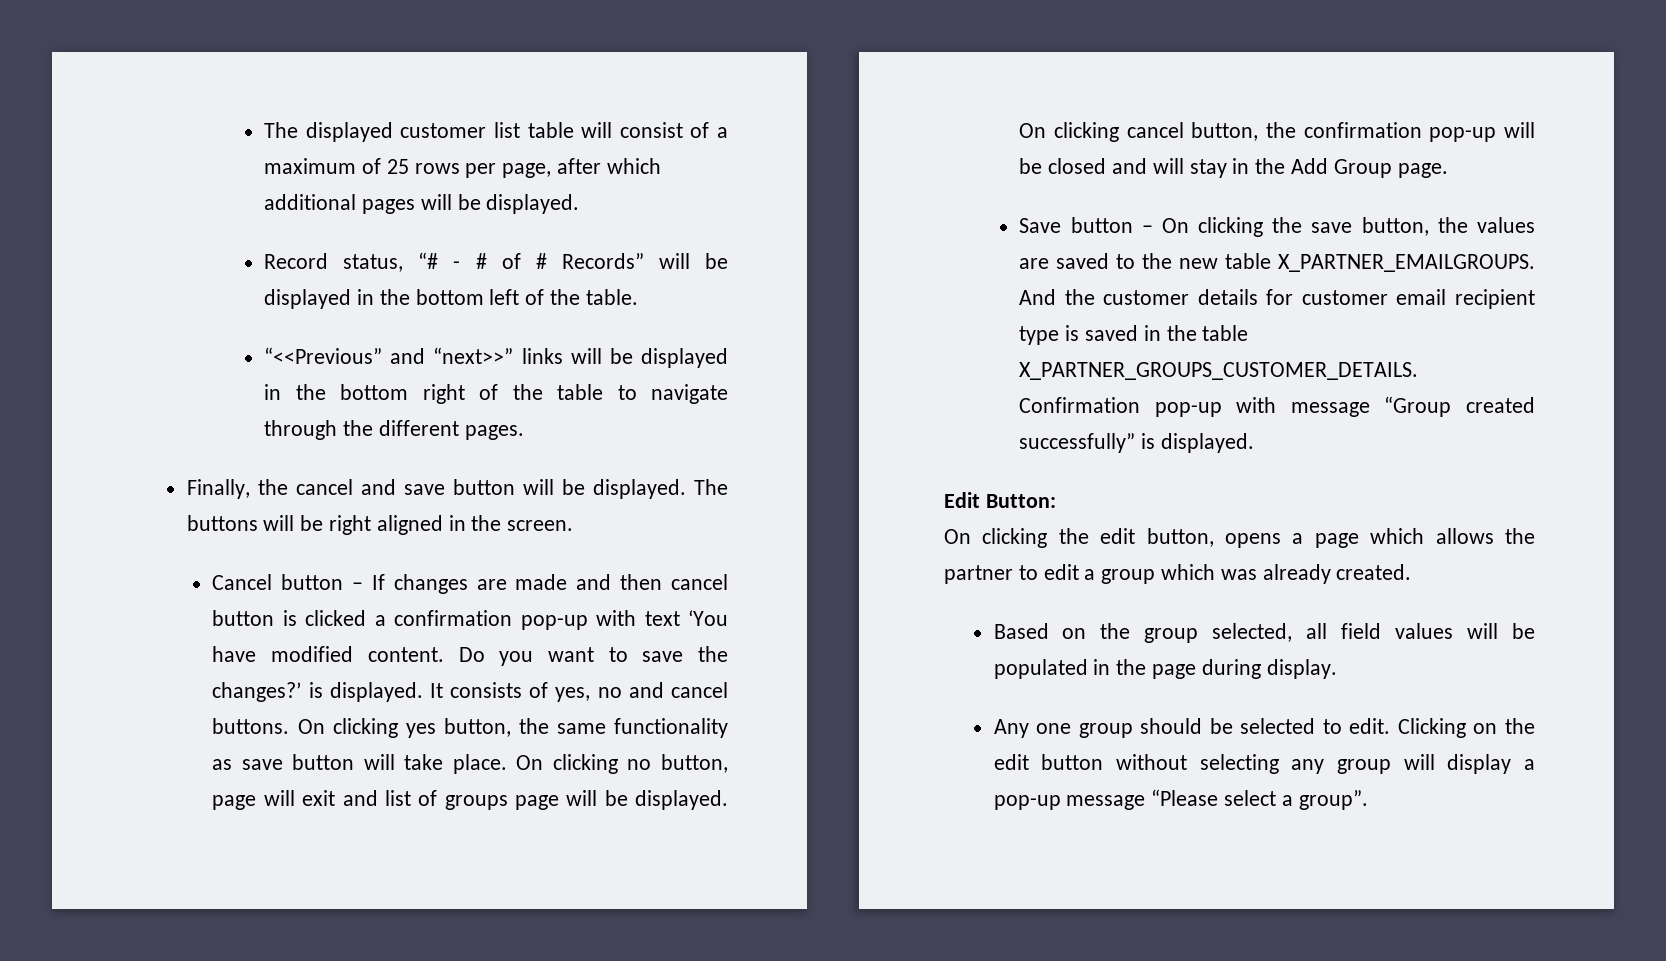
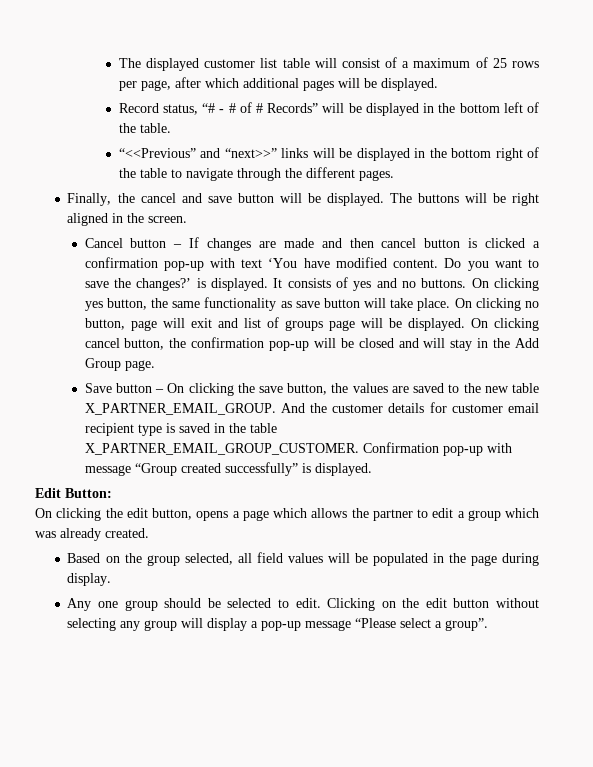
- It consists of yes, no and cancel buttons.
+ It consists of yes and no buttons.
- Save button – On clicking the save button, the values are saved to the new table X_PARTNER_EMAILGROUPS.
+ Save button – On clicking the save button, the values are saved to the new table X_PARTNER_EMAIL_GROUP.
- And the customer details for customer email recipient type is saved in the table X_PARTNER_GROUPS_CUSTOMER_DETAILS.
+ And the customer details for customer email recipient type is saved in the table X_PARTNER_EMAIL_GROUP_CUSTOMER.

